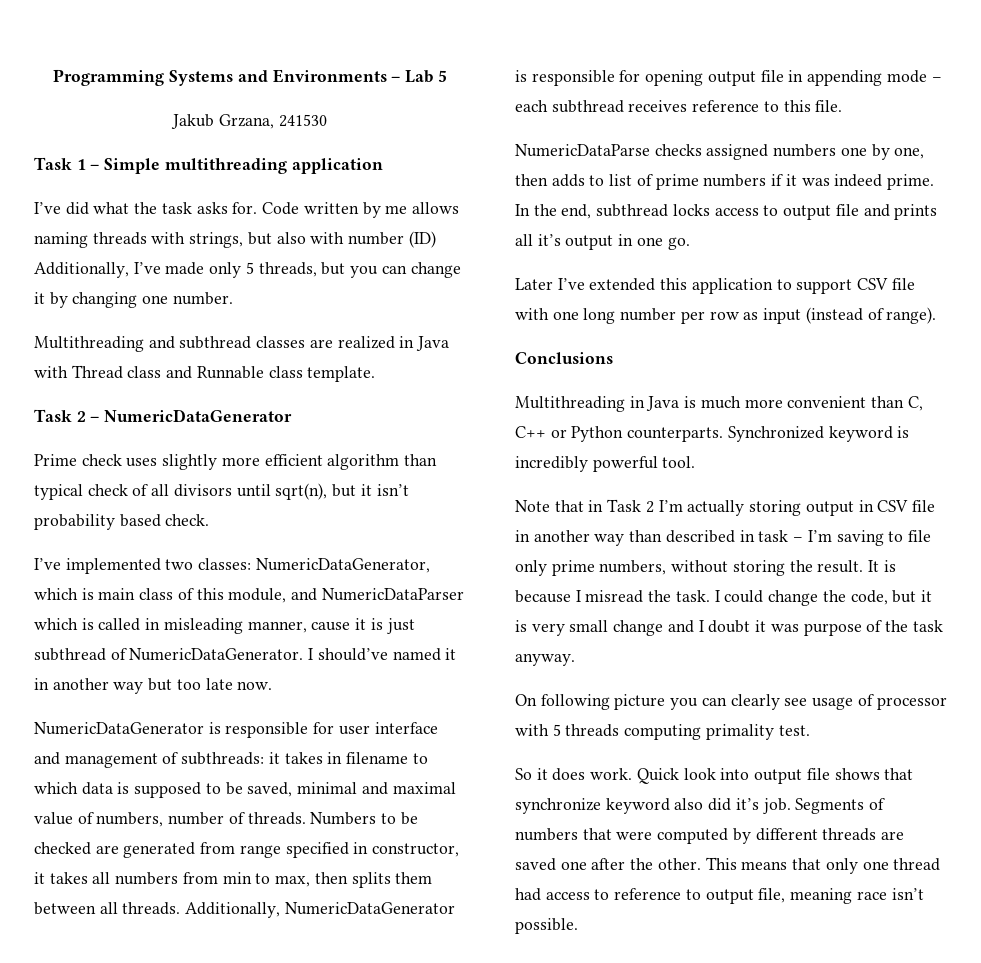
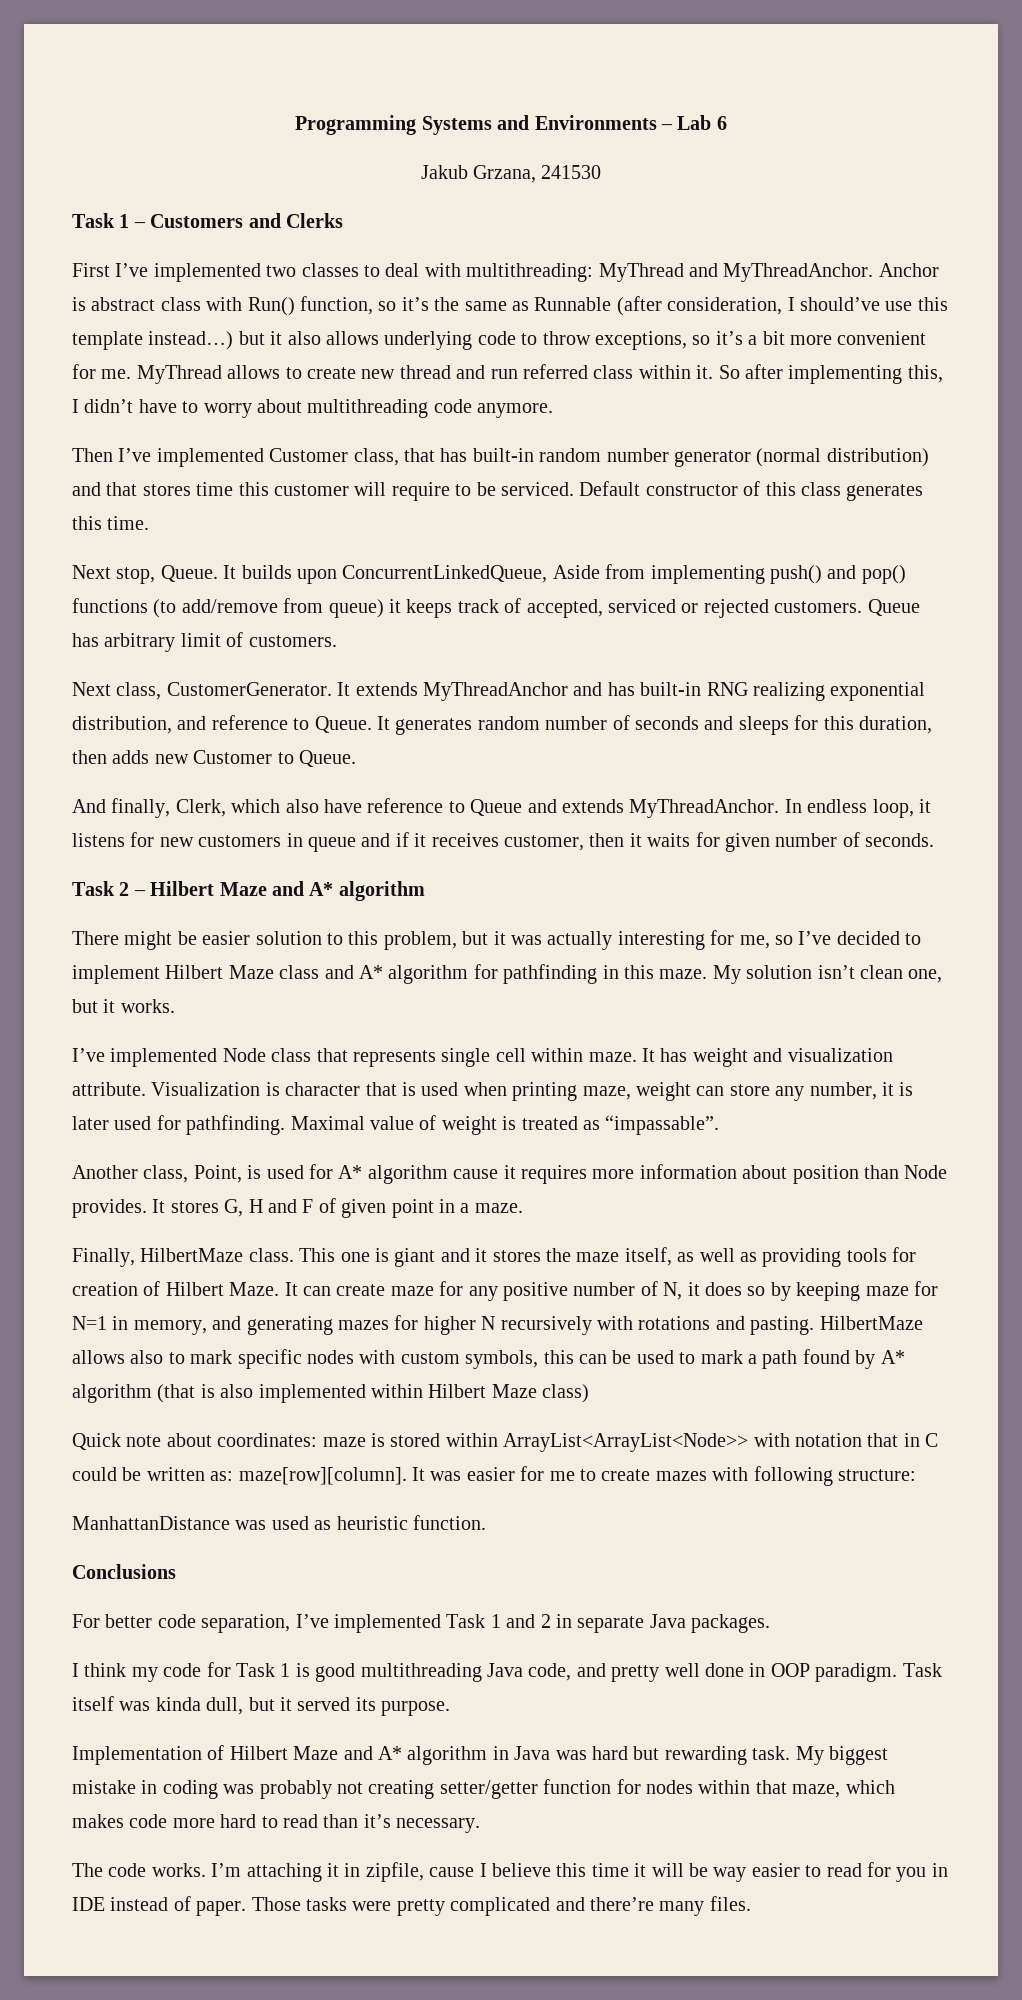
- Programming Systems and Environments – Lab 5
+ Programming Systems and Environments – Lab 6
- Task 1 – Simple multithreading application
- I’ve did what the task asks for. Code written by me allows naming threads with strings, but also with number (ID) Additionally, I’ve made only 5 threads, but you can change it by changing one number.
- Multithreading and subthread classes are realized in Java with Thread class and Runnable class template.
- Task 2 – NumericDataGenerator
- Prime check uses slightly more efficient algorithm than typical check of all divisors until sqrt(n), but it isn’t probability based check.
- I’ve implemented two classes: NumericDataGenerator, which is main class of this module, and NumericDataParser which is called in misleading manner, cause it is just subthread of NumericDataGenerator. I should’ve named it in another way but too late now.
- NumericDataGenerator is responsible for user interface and management of subthreads: it takes in filename to which data is supposed to be saved, minimal and maximal value of numbers, number of threads. Numbers to be checked are generated from range specified in constructor, it takes all numbers from min to max, then splits them between all threads. Additionally, NumericDataGenerator is responsible for opening output file in appending mode – each subthread receives reference to this file.
- NumericDataParse checks assigned numbers one by one, then adds to list of prime numbers if it was indeed prime. In the end, subthread locks access to output file and prints all it’s output in one go.
- Later I’ve extended this application to support CSV file with one long number per row as input (instead of range).
+ Task 1 – Customers and Clerks
+ First I’ve implemented two classes to deal with multithreading: MyThread and MyThreadAnchor. Anchor is abstract class with Run() function, so it’s the same as Runnable (after consideration, I should’ve use this template instead…) but it also allows underlying code to throw exceptions, so it’s a bit more convenient for me. MyThread allows to create new thread and run referred class within it. So after implementing this, I didn’t have to worry about multithreading code anymore.
+ Then I’ve implemented Customer class, that has built-in random number generator (normal distribution) and that stores time this customer will require to be serviced. Default constructor of this class generates this time.
+ Next stop, Queue. It builds upon ConcurrentLinkedQueue, Aside from implementing push() and pop() functions (to add/remove from queue) it keeps track of accepted, serviced or rejected customers. Queue has arbitrary limit of customers.
+ Next class, CustomerGenerator. It extends MyThreadAnchor and has built-in RNG realizing exponential distribution, and reference to Queue. It generates random number of seconds and sleeps for this duration, then adds new Customer to Queue.
+ And finally, Clerk, which also have reference to Queue and extends MyThreadAnchor. In endless loop, it listens for new customers in queue and if it receives customer, then it waits for given number of seconds.
+ Task 2 – Hilbert Maze and A* algorithm
+ There might be easier solution to this problem, but it was actually interesting for me, so I’ve decided to implement Hilbert Maze class and A* algorithm for pathfinding in this maze. My solution isn’t clean one, but it works.
+ I’ve implemented Node class that represents single cell within maze. It has weight and visualization attribute. Visualization is character that is used when printing maze, weight can store any number, it is later used for pathfinding. Maximal value of weight is treated as “impassable”.
+ Another class, Point, is used for A* algorithm cause it requires more information about position than Node provides. It stores G, H and F of given point in a maze.
+ Finally, HilbertMaze class. This one is giant and it stores the maze itself, as well as providing tools for creation of Hilbert Maze. It can create maze for any positive number of N, it does so by keeping maze for N=1 in memory, and generating mazes for higher N recursively with rotations and pasting. HilbertMaze allows also to mark specific nodes with custom symbols, this can be used to mark a path found by A* algorithm (that is also implemented within Hilbert Maze class)
+ Quick note about coordinates: maze is stored within ArrayList<ArrayList<Node>> with notation that in C could be written as: maze[row][column]. It was easier for me to create mazes with following structure:
+ ManhattanDistance was used as heuristic function.
  Conclusions
- Multithreading in Java is much more convenient than C, C++ or Python counterparts. Synchronized keyword is incredibly powerful tool.
- Note that in Task 2 I’m actually storing output in CSV file in another way than described in task – I’m saving to file only prime numbers, without storing the result. It is because I misread the task. I could change the code, but it is very small change and I doubt it was purpose of the task anyway.
- On following picture you can clearly see usage of processor with 5 threads computing primality test.
- So it does work. Quick look into output file shows that synchronize keyword also did it’s job. Segments of numbers that were computed by different threads are saved one after the other. This means that only one thread had access to reference to output file, meaning race isn’t possible.
+ For better code separation, I’ve implemented Task 1 and 2 in separate Java packages.
+ I think my code for Task 1 is good multithreading Java code, and pretty well done in OOP paradigm. Task itself was kinda dull, but it served its purpose.
+ Implementation of Hilbert Maze and A* algorithm in Java was hard but rewarding task. My biggest mistake in coding was probably not creating setter/getter function for nodes within that maze, which makes code more hard to read than it’s necessary.
+ The code works. I’m attaching it in zipfile, cause I believe this time it will be way easier to read for you in IDE instead of paper. Those tasks were pretty complicated and there’re many files.

